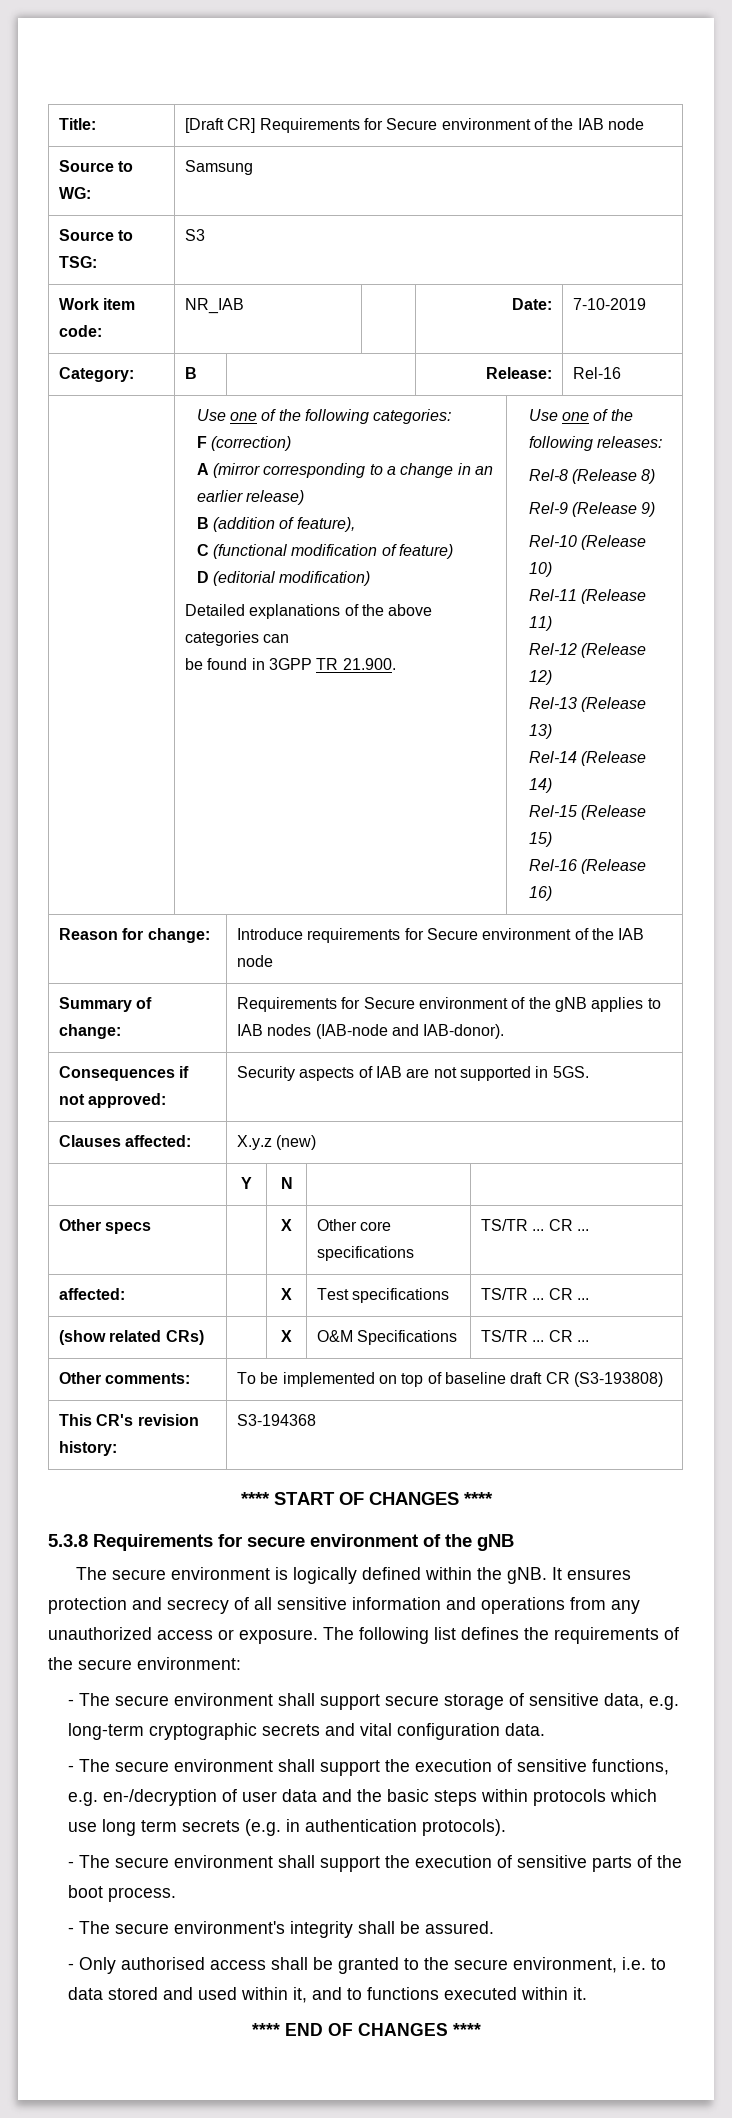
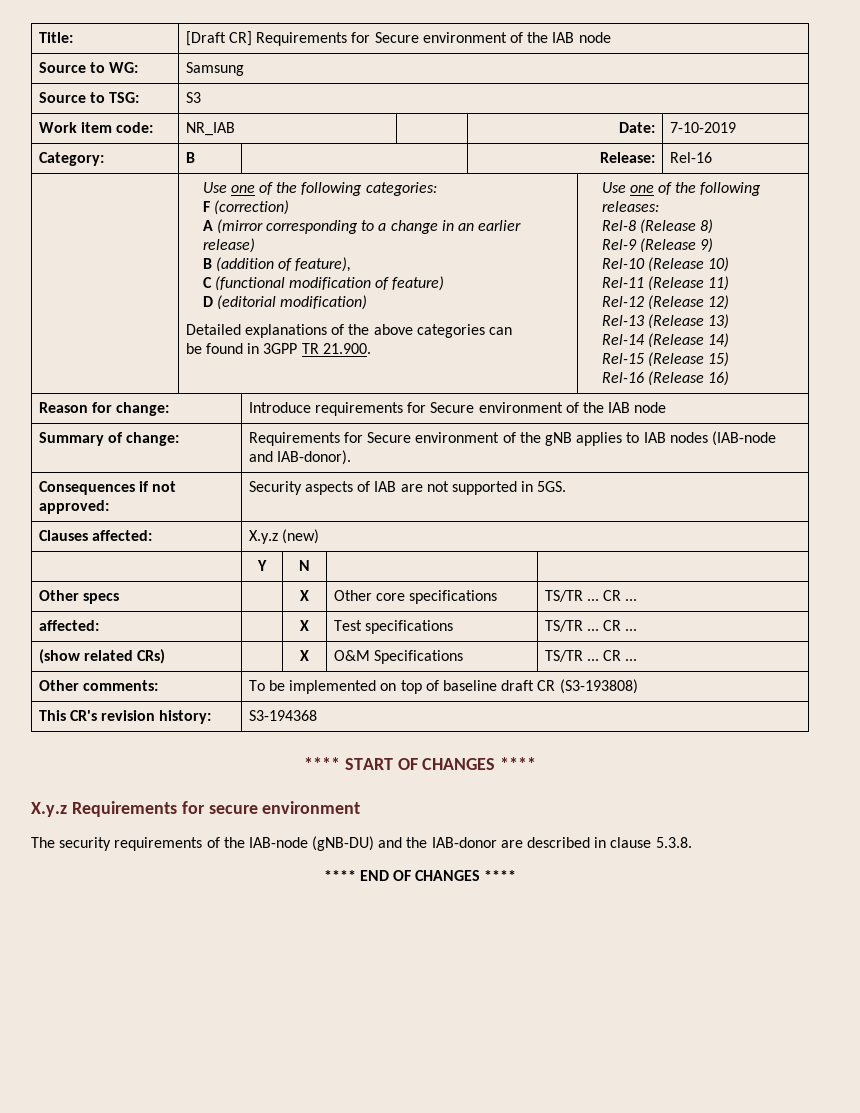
- 5.3.8 Requirements for secure environment of the gNB
- The secure environment is logically defined within the gNB. It ensures protection and secrecy of all sensitive information and operations from any unauthorized access or exposure. The following list defines the requirements of the secure environment:
- - The secure environment shall support secure storage of sensitive data, e.g. long-term cryptographic secrets and vital configuration data.
- - The secure environment shall support the execution of sensitive functions, e.g. en-/decryption of user data and the basic steps within protocols which use long term secrets (e.g. in authentication protocols).
- - The secure environment shall support the execution of sensitive parts of the boot process.
- - The secure environment's integrity shall be assured.
- - Only authorised access shall be granted to the secure environment, i.e. to data stored and used within it, and to functions executed within it.
+ X.y.z Requirements for secure environment
+ The security requirements of the IAB-node (gNB-DU) and the IAB-donor are described in clause 5.3.8.

